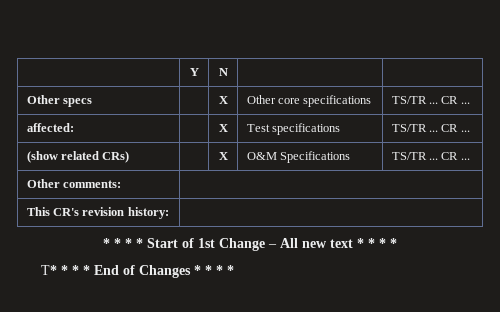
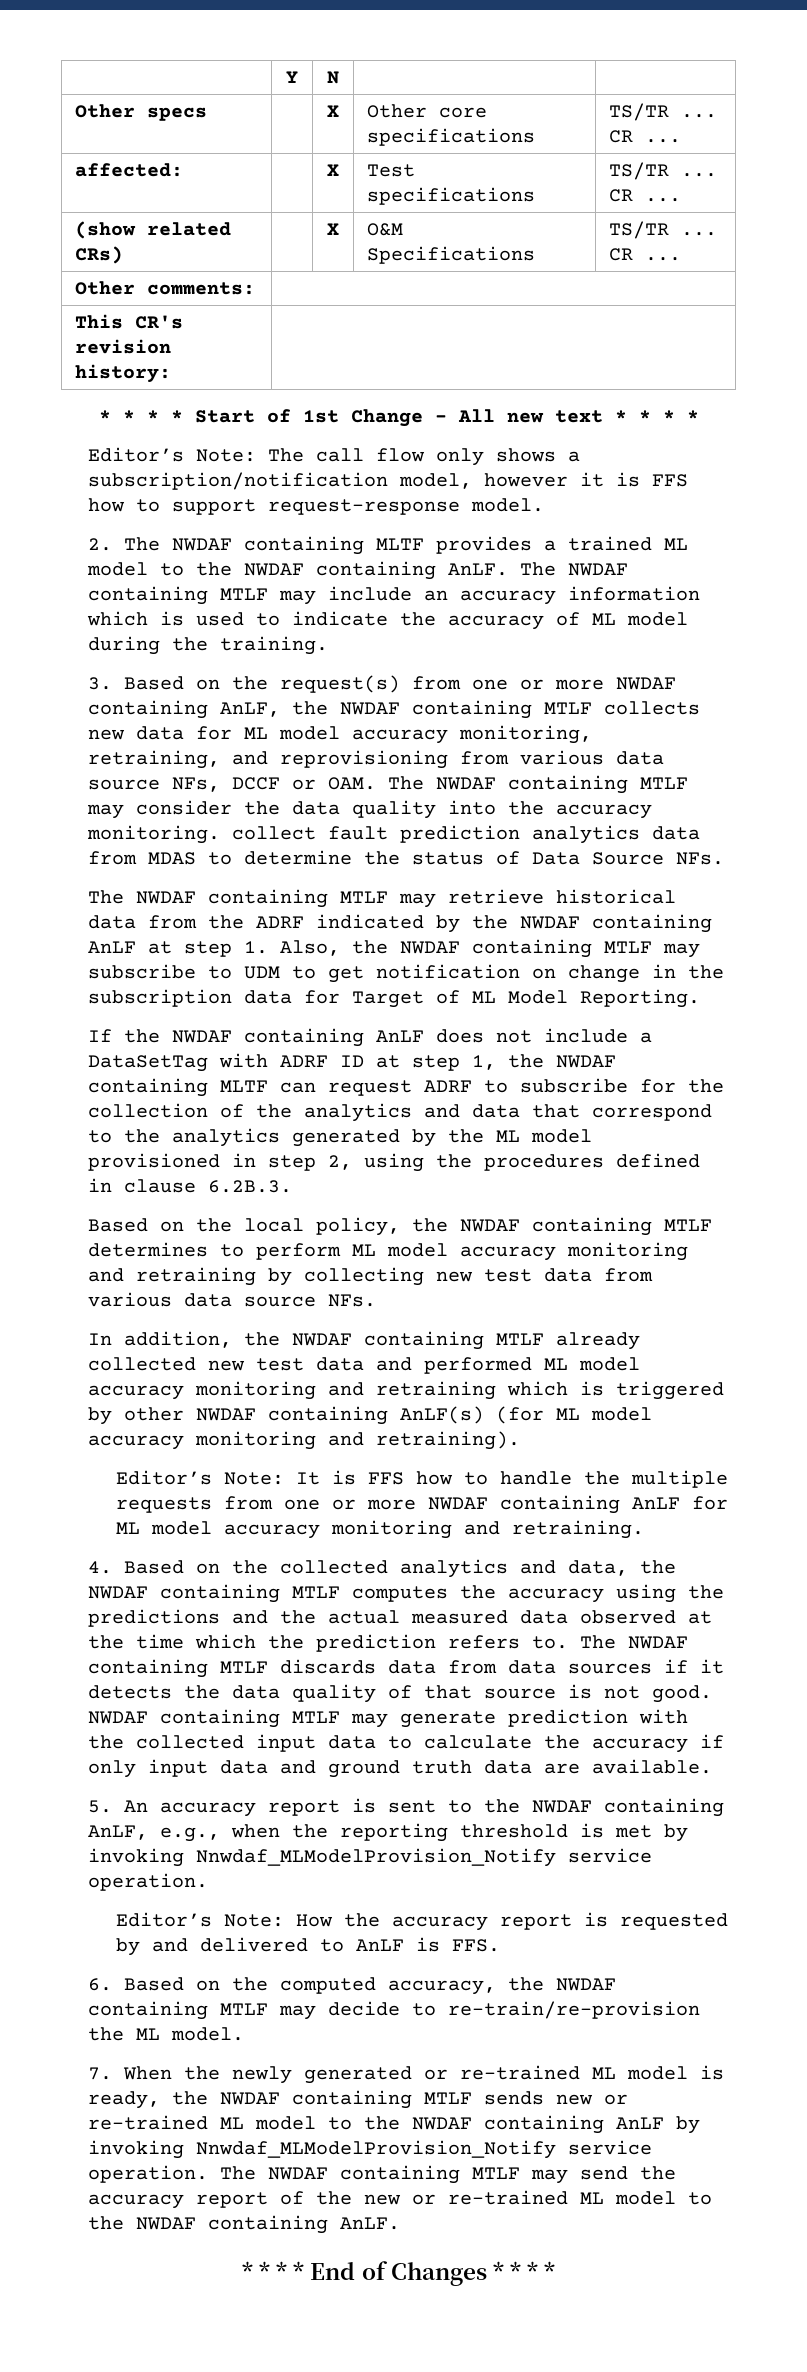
- T* * * * End of Changes * * * *
+ Editor’s Note: The call flow only shows a subscription/notification model, however it is FFS how to support request-response model.
+ 2. The NWDAF containing MLTF provides a trained ML model to the NWDAF containing AnLF. The NWDAF containing MTLF may include an accuracy information which is used to indicate the accuracy of ML model during the training.
+ 3. Based on the request(s) from one or more NWDAF containing AnLF, the NWDAF containing MTLF collects new data for ML model accuracy monitoring, retraining, and reprovisioning from various data source NFs, DCCF or OAM. The NWDAF containing MTLF may consider the data quality into the accuracy monitoring. collect fault prediction analytics data from MDAS to determine the status of Data Source NFs.
+ The NWDAF containing MTLF may retrieve historical data from the ADRF indicated by the NWDAF containing AnLF at step 1. Also, the NWDAF containing MTLF may subscribe to UDM to get notification on change in the subscription data for Target of ML Model Reporting.
+ If the NWDAF containing AnLF does not include a DataSetTag with ADRF ID at step 1, the NWDAF containing MLTF can request ADRF to subscribe for the collection of the analytics and data that correspond to the analytics generated by the ML model provisioned in step 2, using the procedures defined in clause 6.2B.3.
+ Based on the local policy, the NWDAF containing MTLF determines to perform ML model accuracy monitoring and retraining by collecting new test data from various data source NFs.
+ In addition, the NWDAF containing MTLF already collected new test data and performed ML model accuracy monitoring and retraining which is triggered by other NWDAF containing AnLF(s) (for ML model accuracy monitoring and retraining).
+ Editor’s Note: It is FFS how to handle the multiple requests from one or more NWDAF containing AnLF for ML model accuracy monitoring and retraining.
+ 4. Based on the collected analytics and data, the NWDAF containing MTLF computes the accuracy using the predictions and the actual measured data observed at the time which the prediction refers to. The NWDAF containing MTLF discards data from data sources if it detects the data quality of that source is not good. NWDAF containing MTLF may generate prediction with the collected input data to calculate the accuracy if only input data and ground truth data are available.
+ 5. An accuracy report is sent to the NWDAF containing AnLF, e.g., when the reporting threshold is met by invoking Nnwdaf_MLModelProvision_Notify service operation.
+ Editor’s Note: How the accuracy report is requested by and delivered to AnLF is FFS.
+ 6. Based on the computed accuracy, the NWDAF containing MTLF may decide to re-train/re-provision the ML model.
+ 7. When the newly generated or re-trained ML model is ready, the NWDAF containing MTLF sends new or re-trained ML model to the NWDAF containing AnLF by invoking Nnwdaf_MLModelProvision_Notify service operation. The NWDAF containing MTLF may send the accuracy report of the new or re-trained ML model to the NWDAF containing AnLF.
+ * * * * End of Changes * * * *

